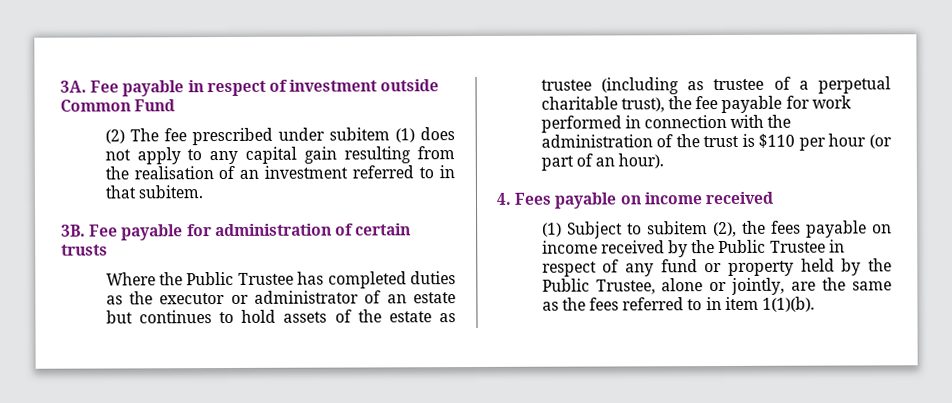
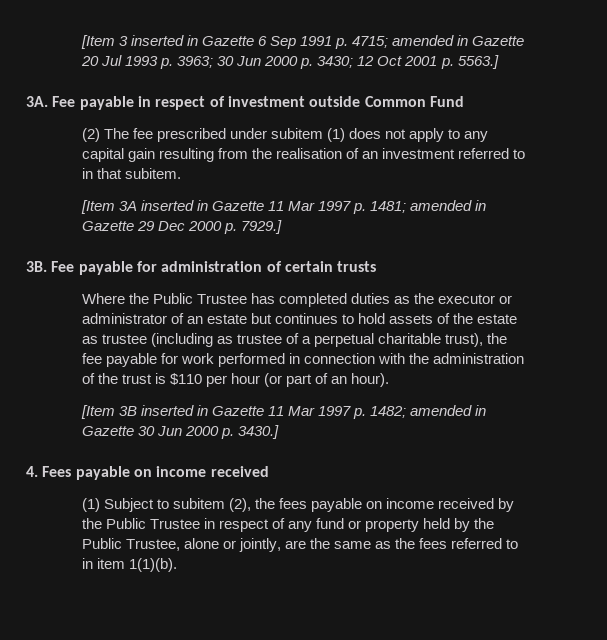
+ [Item 3 inserted in Gazette 6 Sep 1991 p. 4715; amended in Gazette 20 Jul 1993 p. 3963; 30 Jun 2000 p. 3430; 12 Oct 2001 p. 5563.]
+ [Item 3A inserted in Gazette 11 Mar 1997 p. 1481; amended in Gazette 29 Dec 2000 p. 7929.]
+ [Item 3B inserted in Gazette 11 Mar 1997 p. 1482; amended in Gazette 30 Jun 2000 p. 3430.]

